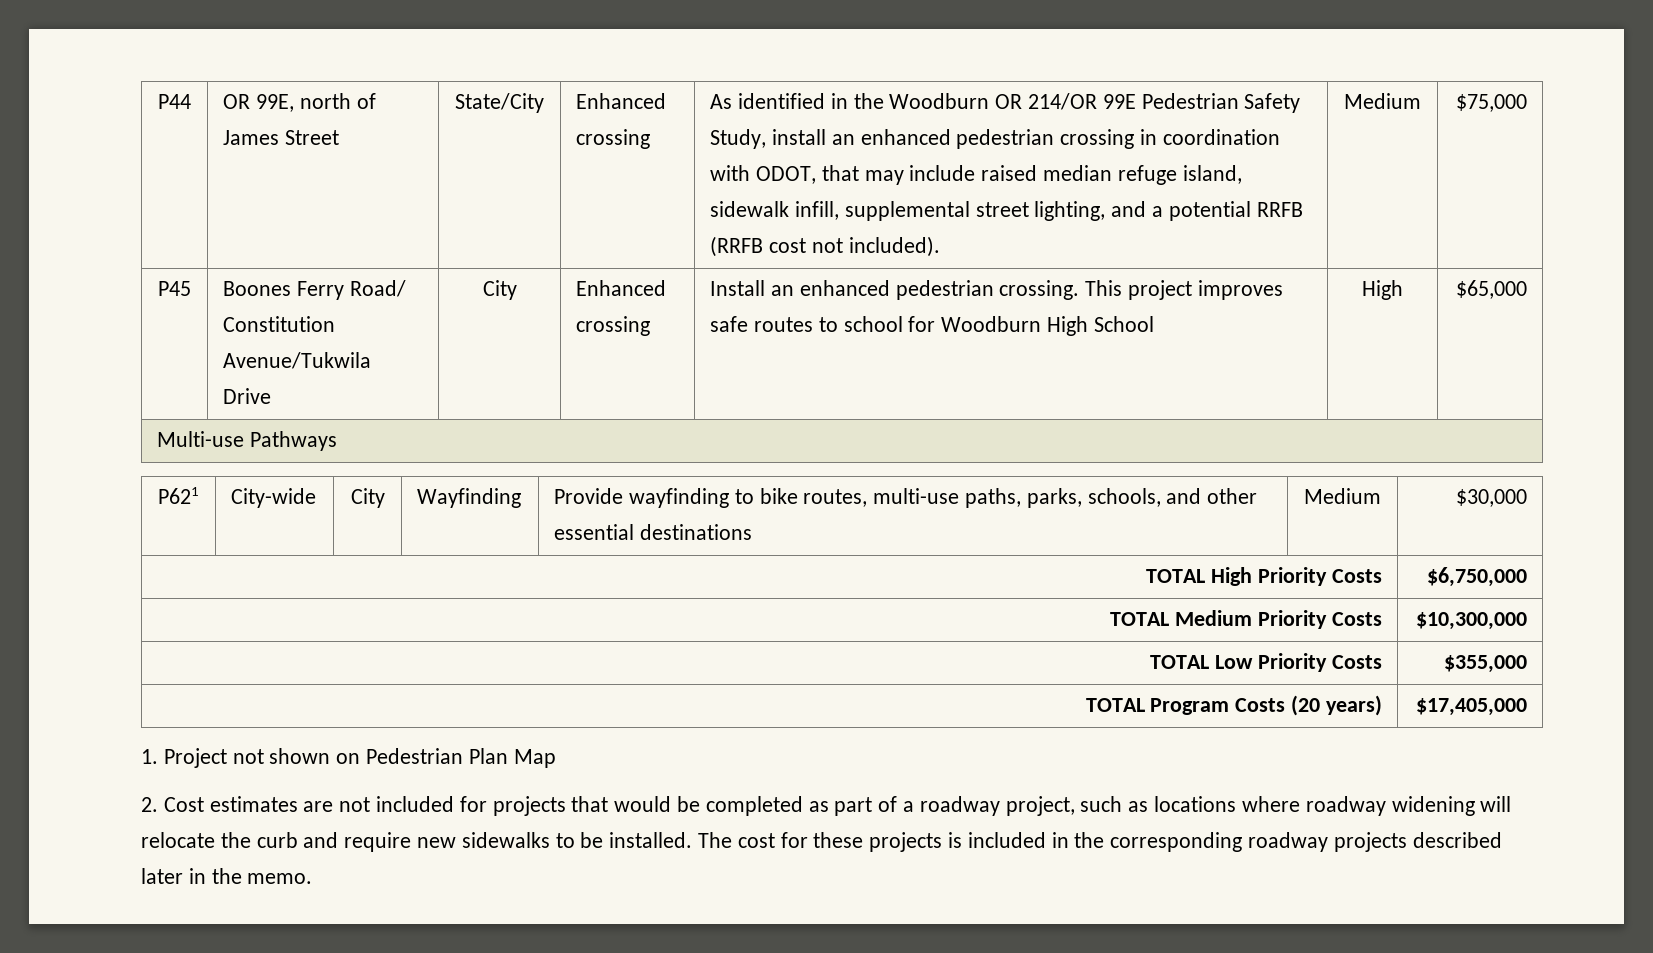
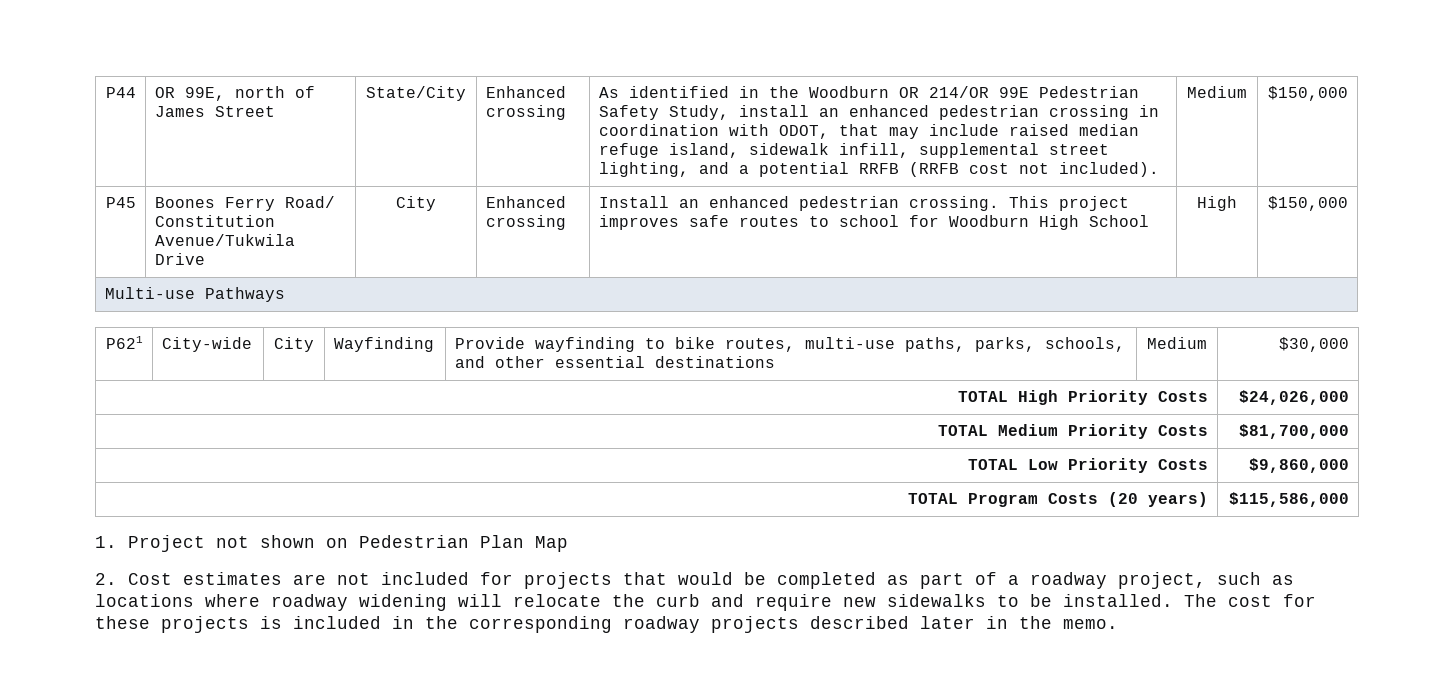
- Medium | $75,000
+ Medium | $150,000
- P45 | Boones Ferry Road/ Constitution Avenue/Tukwila Drive | City | Enhanced crossing | Install an enhanced pedestrian crossing. This project improves safe routes to school for Woodburn High School | High | $65,000
+ P45 | Boones Ferry Road/ Constitution Avenue/Tukwila Drive | City | Enhanced crossing | Install an enhanced pedestrian crossing. This project improves safe routes to school for Woodburn High School | High | $150,000
- TOTAL High Priority Costs | $6,750,000
+ TOTAL High Priority Costs | $24,026,000
- TOTAL Medium Priority Costs | $10,300,000
+ TOTAL Medium Priority Costs | $81,700,000
- TOTAL Low Priority Costs | $355,000
+ TOTAL Low Priority Costs | $9,860,000
- TOTAL Program Costs (20 years) | $17,405,000
+ TOTAL Program Costs (20 years) | $115,586,000

